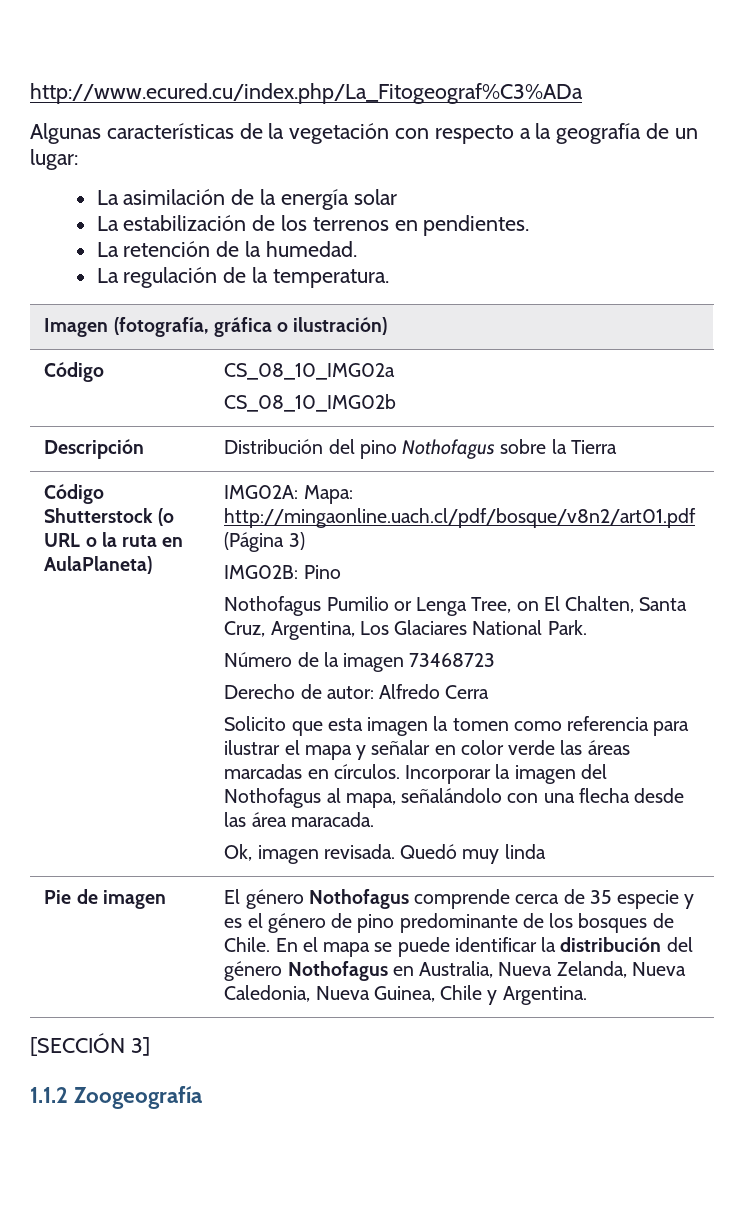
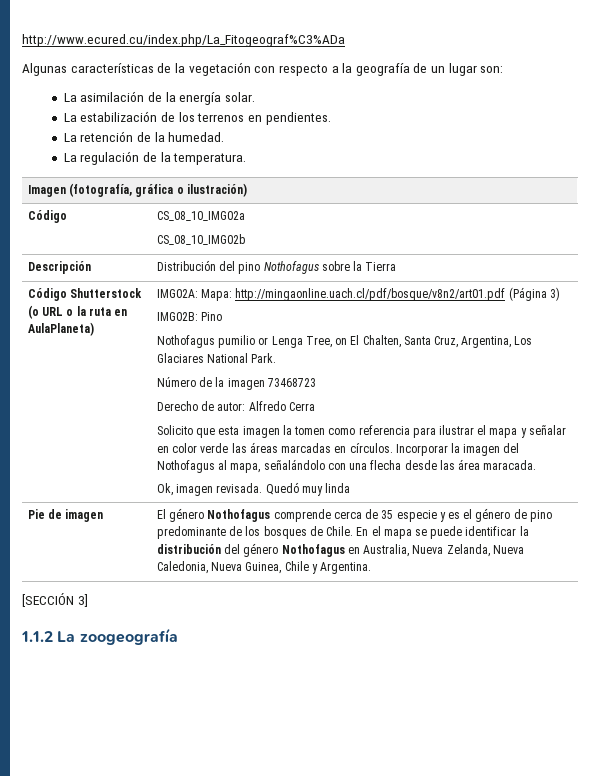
- Algunas características de la vegetación con respecto a la geografía de un lugar:
+ Algunas características de la vegetación con respecto a la geografía de un lugar son:
- La asimilación de la energía solar
+ La asimilación de la energía solar.
- Nothofagus Pumilio or Lenga Tree, on El Chalten, Santa Cruz, Argentina, Los Glaciares National Park.
+ Nothofagus pumilio or Lenga Tree, on El Chalten, Santa Cruz, Argentina, Los Glaciares National Park.
- 1.1.2 Zoogeografía
+ 1.1.2 La zoogeografía

